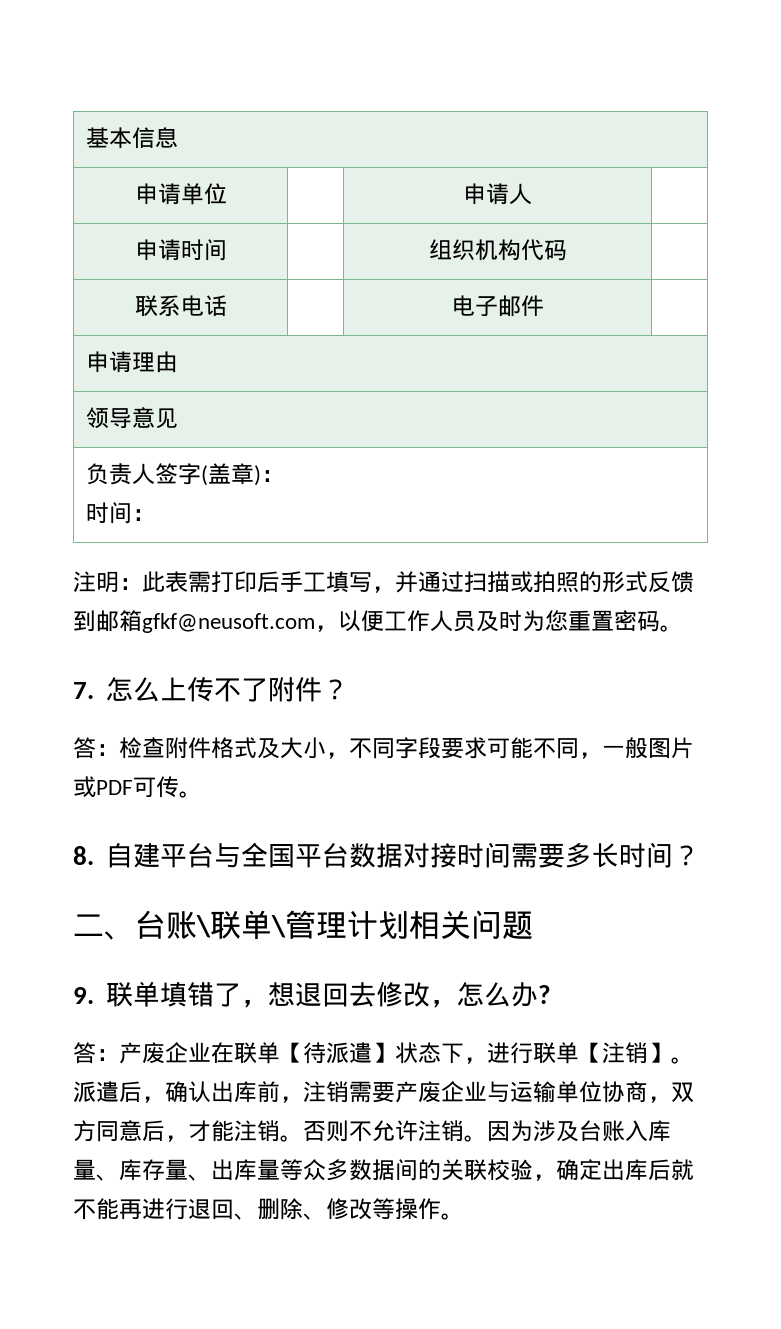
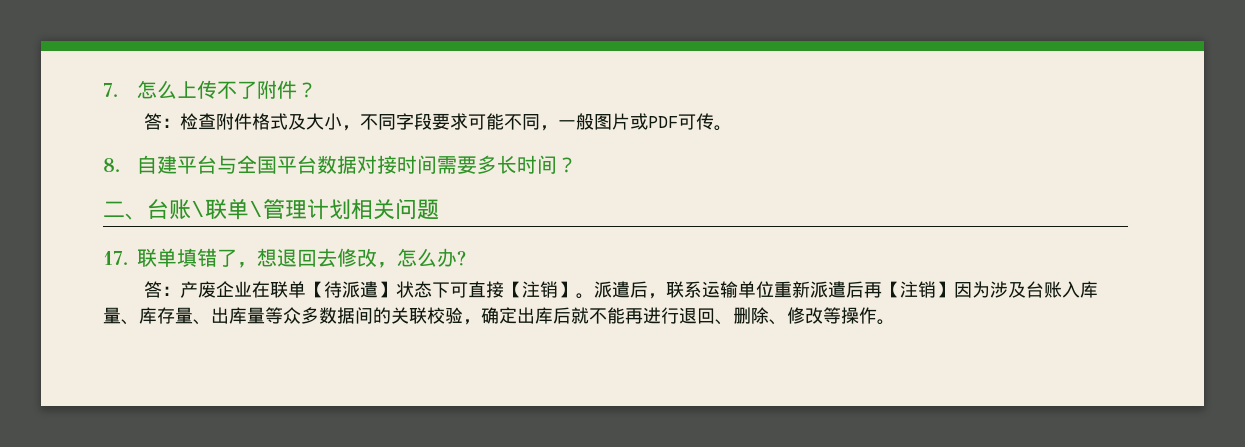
- 基本信息
- 申请单位 | | 申请人 |
- 申请时间 | | 组织机构代码 |
- 联系电话 | | 电子邮件 |
- 申请理由
- 领导意见
- 负责人签字(盖章)：
- 时间：
- 注明：此表需打印后手工填写，并通过扫描或拍照的形式反馈到邮箱gfkf@neusoft.com，以便工作人员及时为您重置密码。
- 9.联单填错了，想退回去修改，怎么办?
+ 17.联单填错了，想退回去修改，怎么办?
- 答：产废企业在联单【待派遣】状态下，进行联单【注销】。
+ 答：产废企业在联单【待派遣】状态下可直接【注销】。
- 派遣后，确认出库前，注销需要产废企业与运输单位协商，双方同意后，才能注销。否则不允许注销。因为涉及台账入库量、库存量、出库量等众多数据间的关联校验，确定出库后就不能再进行退回、删除、修改等操作。
+ 派遣后，联系运输单位重新派遣后再【注销】因为涉及台账入库量、库存量、出库量等众多数据间的关联校验，确定出库后就不能再进行退回、删除、修改等操作。

